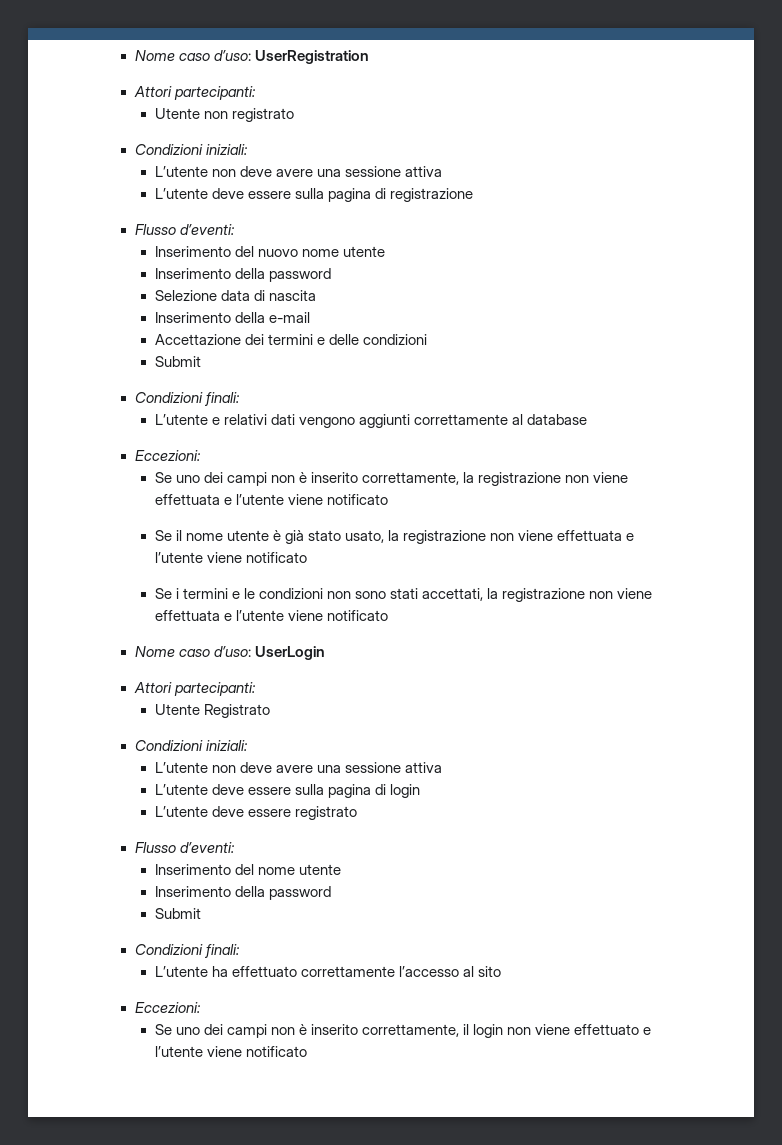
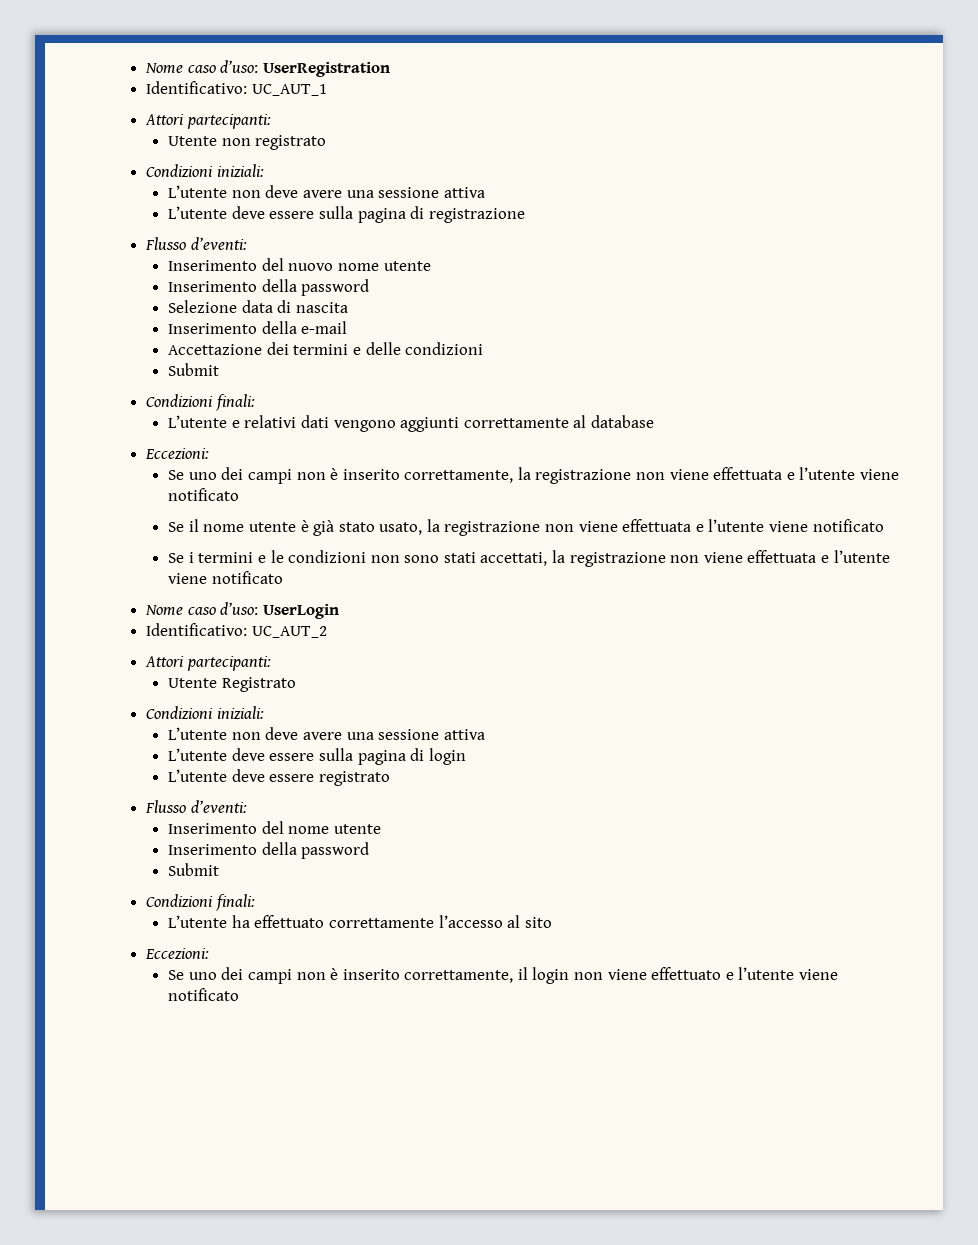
+ Identificativo: UC_AUT_1
+ Identificativo: UC_AUT_2

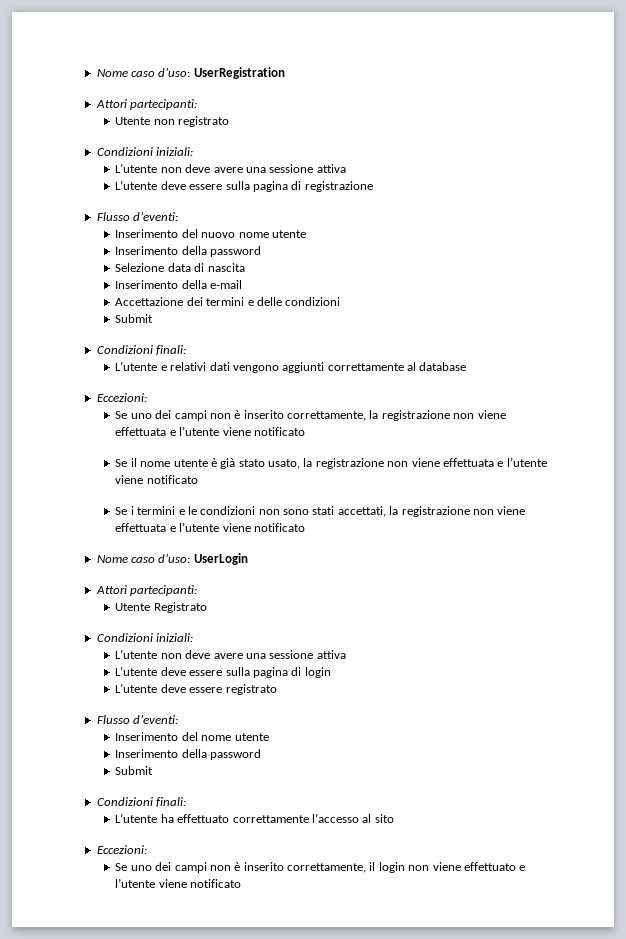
- Identificativo: UC_AUT_1
- Identificativo: UC_AUT_2

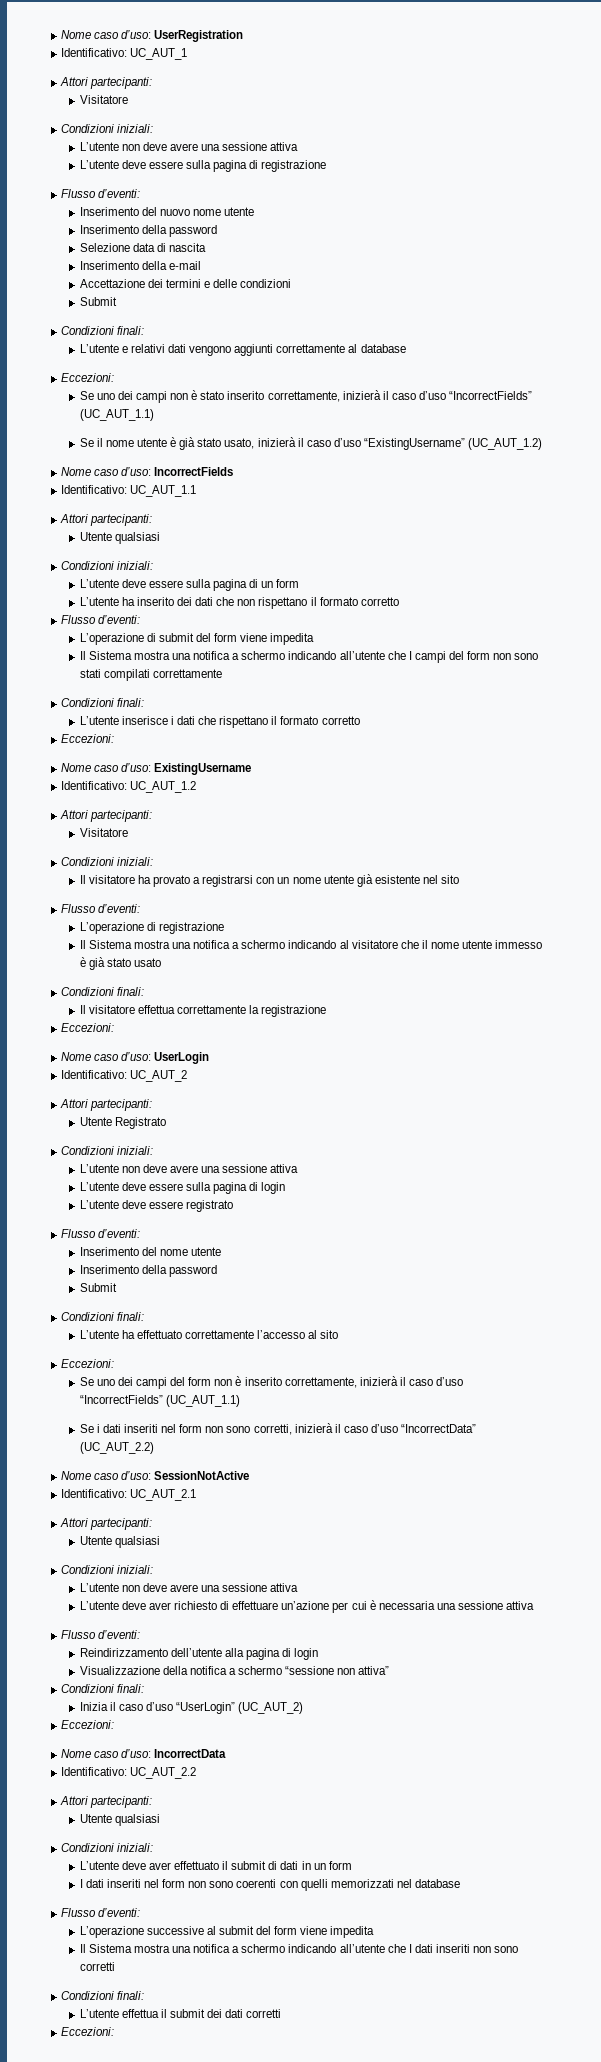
  Nome caso d’uso: UserRegistration
+ Identificativo: UC_AUT_1
  Attori partecipanti:
- Utente non registrato
+ Visitatore
- Se uno dei campi non è inserito correttamente, la registrazione non viene effettuata e l’utente viene notificato
+ Se uno dei campi non è stato inserito correttamente, inizierà il caso d’uso “IncorrectFields” (UC_AUT_1.1)
- Se il nome utente è già stato usato, la registrazione non viene effettuata e l’utente viene notificato
- Se i termini e le condizioni non sono stati accettati, la registrazione non viene effettuata e l’utente viene notificato
+ Se il nome utente è già stato usato, inizierà il caso d’uso “ExistingUsername” (UC_AUT_1.2)
+ Nome caso d’uso: IncorrectFields
+ Identificativo: UC_AUT_1.1
+ Attori partecipanti:
+ Utente qualsiasi
+ Condizioni iniziali:
+ L’utente deve essere sulla pagina di un form
+ L’utente ha inserito dei dati che non rispettano il formato corretto
+ Flusso d’eventi:
+ L’operazione di submit del form viene impedita
+ Il Sistema mostra una notifica a schermo indicando all’utente che I campi del form non sono stati compilati correttamente
+ Condizioni finali:
+ L’utente inserisce i dati che rispettano il formato corretto
+ Eccezioni:
+ Nome caso d’uso: ExistingUsername
+ Identificativo: UC_AUT_1.2
+ Attori partecipanti:
+ Visitatore
+ Condizioni iniziali:
+ Il visitatore ha provato a registrarsi con un nome utente già esistente nel sito
+ Flusso d’eventi:
+ L’operazione di registrazione
+ Il Sistema mostra una notifica a schermo indicando al visitatore che il nome utente immesso è già stato usato
+ Condizioni finali:
+ Il visitatore effettua correttamente la registrazione
+ Eccezioni:
+ Identificativo: UC_AUT_2
- Se uno dei campi non è inserito correttamente, il login non viene effettuato e l’utente viene notificato
+ Se uno dei campi del form non è inserito correttamente, inizierà il caso d’uso “IncorrectFields” (UC_AUT_1.1)
+ Se i dati inseriti nel form non sono corretti, inizierà il caso d’uso “IncorrectData” (UC_AUT_2.2)
+ Nome caso d’uso: SessionNotActive
+ Identificativo: UC_AUT_2.1
+ Attori partecipanti:
+ Utente qualsiasi
+ Condizioni iniziali:
+ L’utente non deve avere una sessione attiva
+ L’utente deve aver richiesto di effettuare un’azione per cui è necessaria una sessione attiva
+ Flusso d’eventi:
+ Reindirizzamento dell’utente alla pagina di login
+ Visualizzazione della notifica a schermo “sessione non attiva”
+ Condizioni finali:
+ Inizia il caso d’uso “UserLogin” (UC_AUT_2)
+ Eccezioni:
+ Nome caso d’uso: IncorrectData
+ Identificativo: UC_AUT_2.2
+ Attori partecipanti:
+ Utente qualsiasi
+ Condizioni iniziali:
+ L’utente deve aver effettuato il submit di dati in un form
+ I dati inseriti nel form non sono coerenti con quelli memorizzati nel database
+ Flusso d’eventi:
+ L’operazione successive al submit del form viene impedita
+ Il Sistema mostra una notifica a schermo indicando all’utente che I dati inseriti non sono corretti
+ Condizioni finali:
+ L’utente effettua il submit dei dati corretti
+ Eccezioni:

